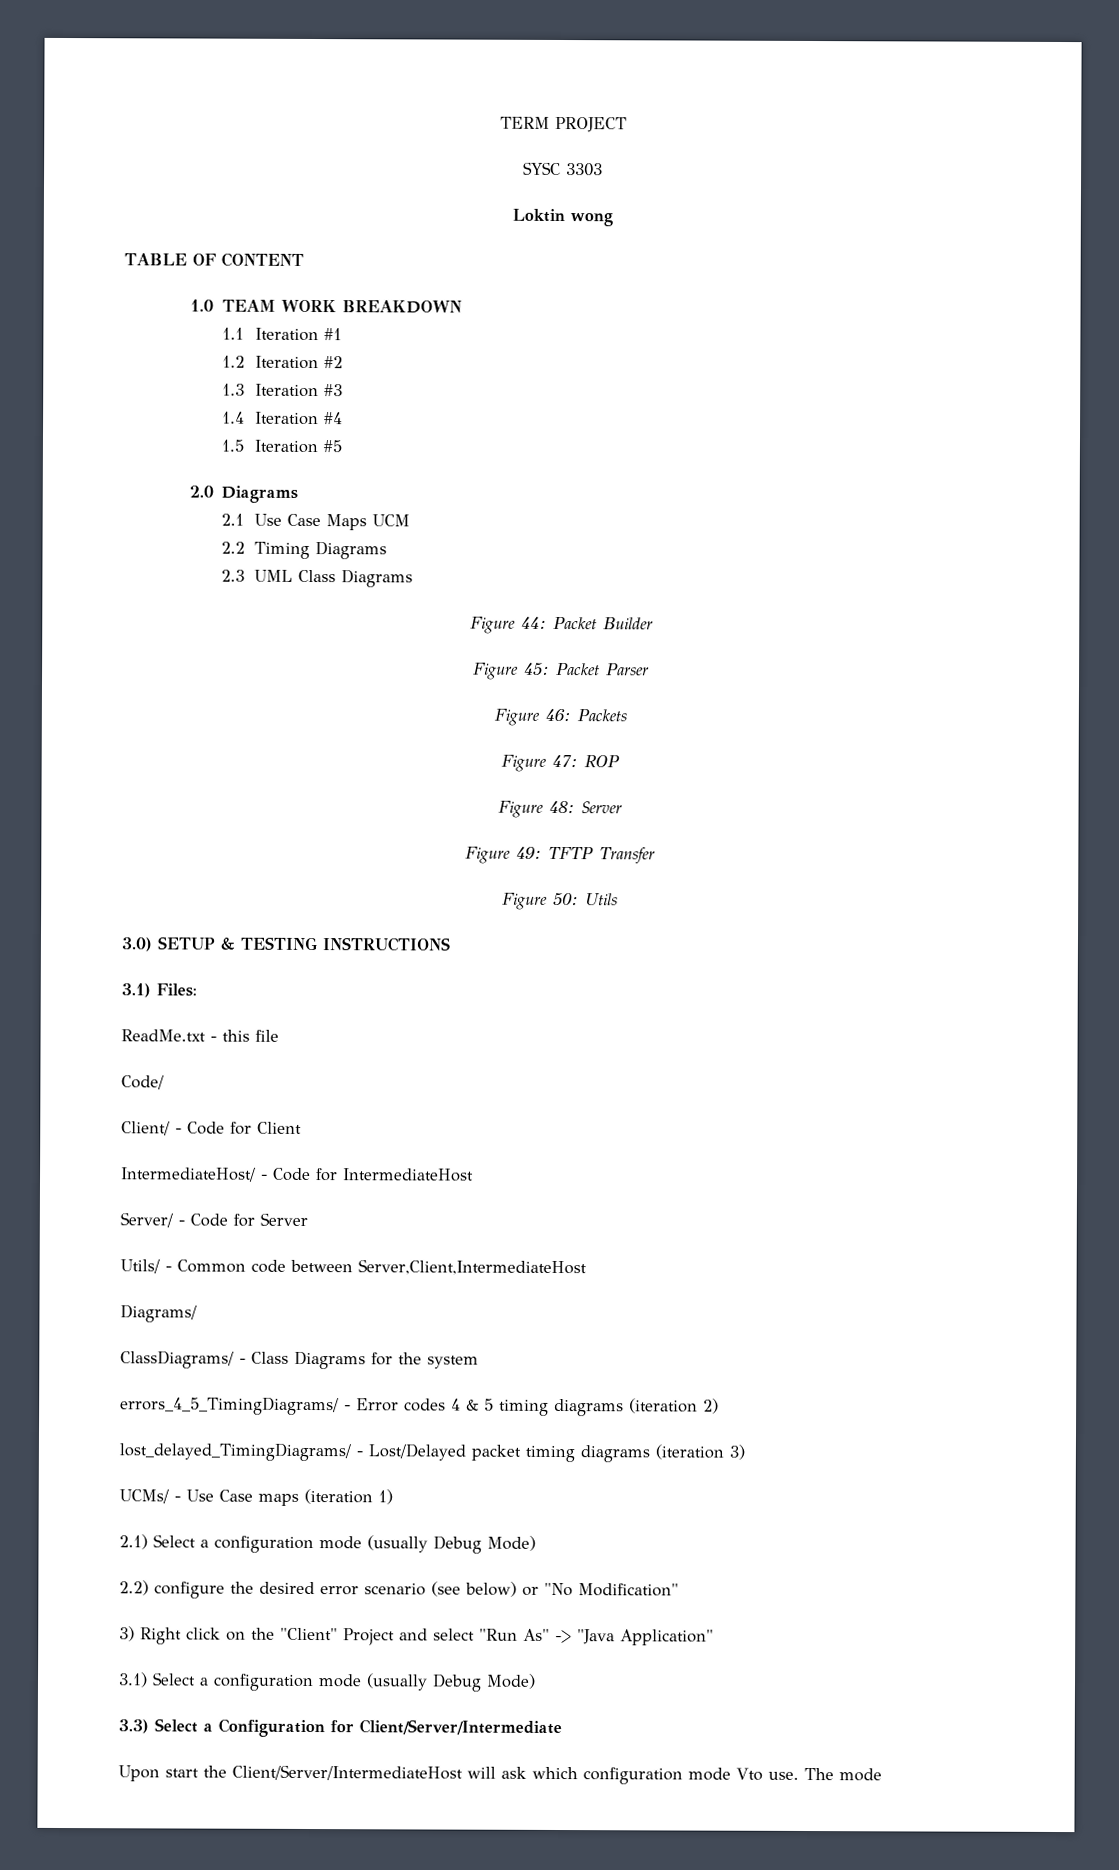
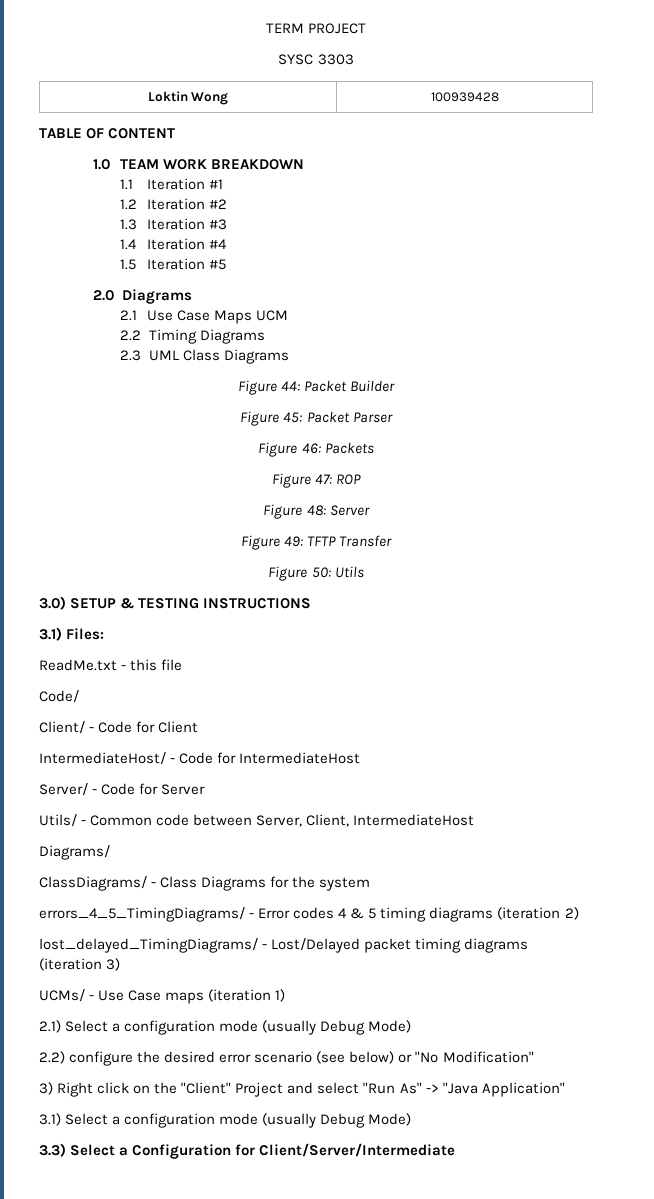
- Loktin wong
+ Loktin Wong | 100939428
- Utils/ - Common code between Server,Client,IntermediateHost
+ Utils/ - Common code between Server, Client, IntermediateHost
- Upon start the Client/Server/IntermediateHost will ask which configuration mode Vto use. The mode

